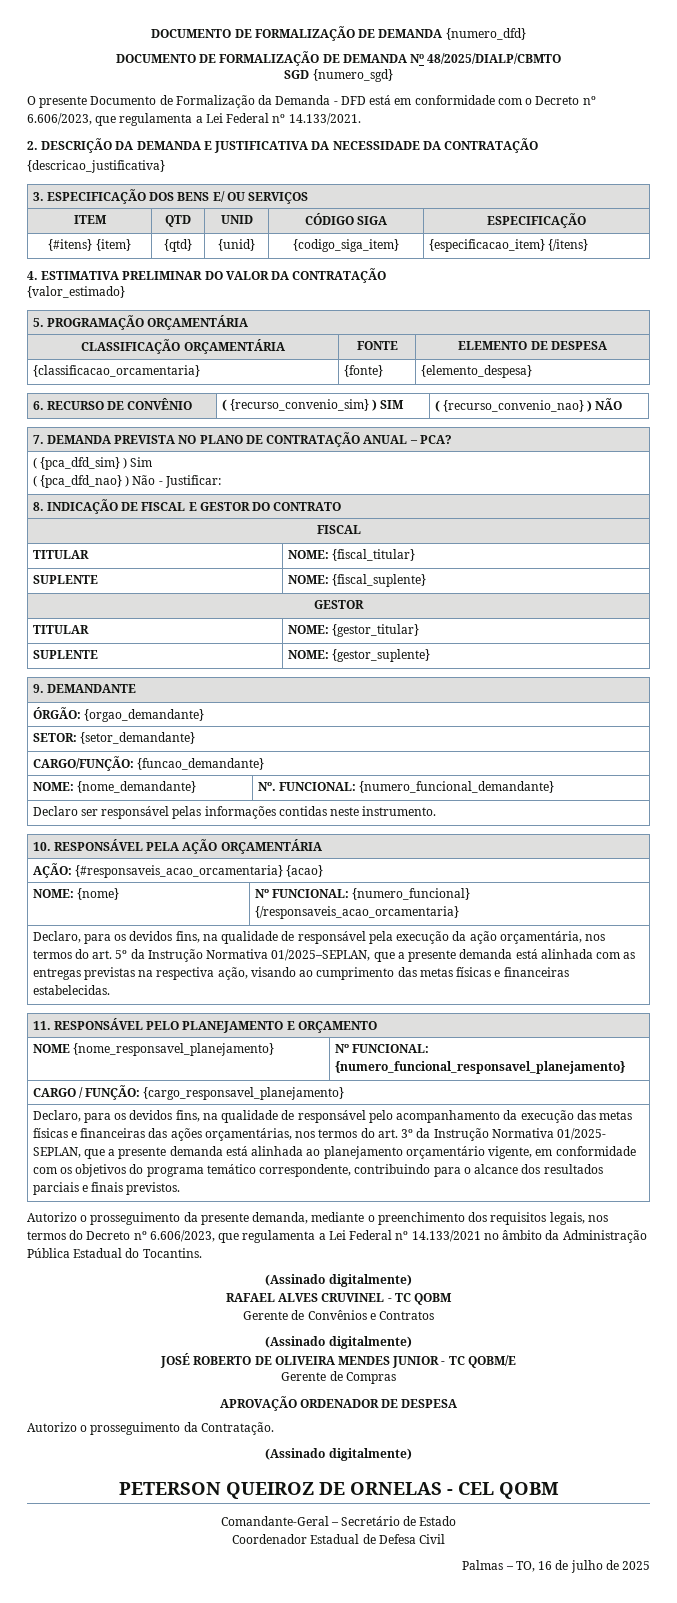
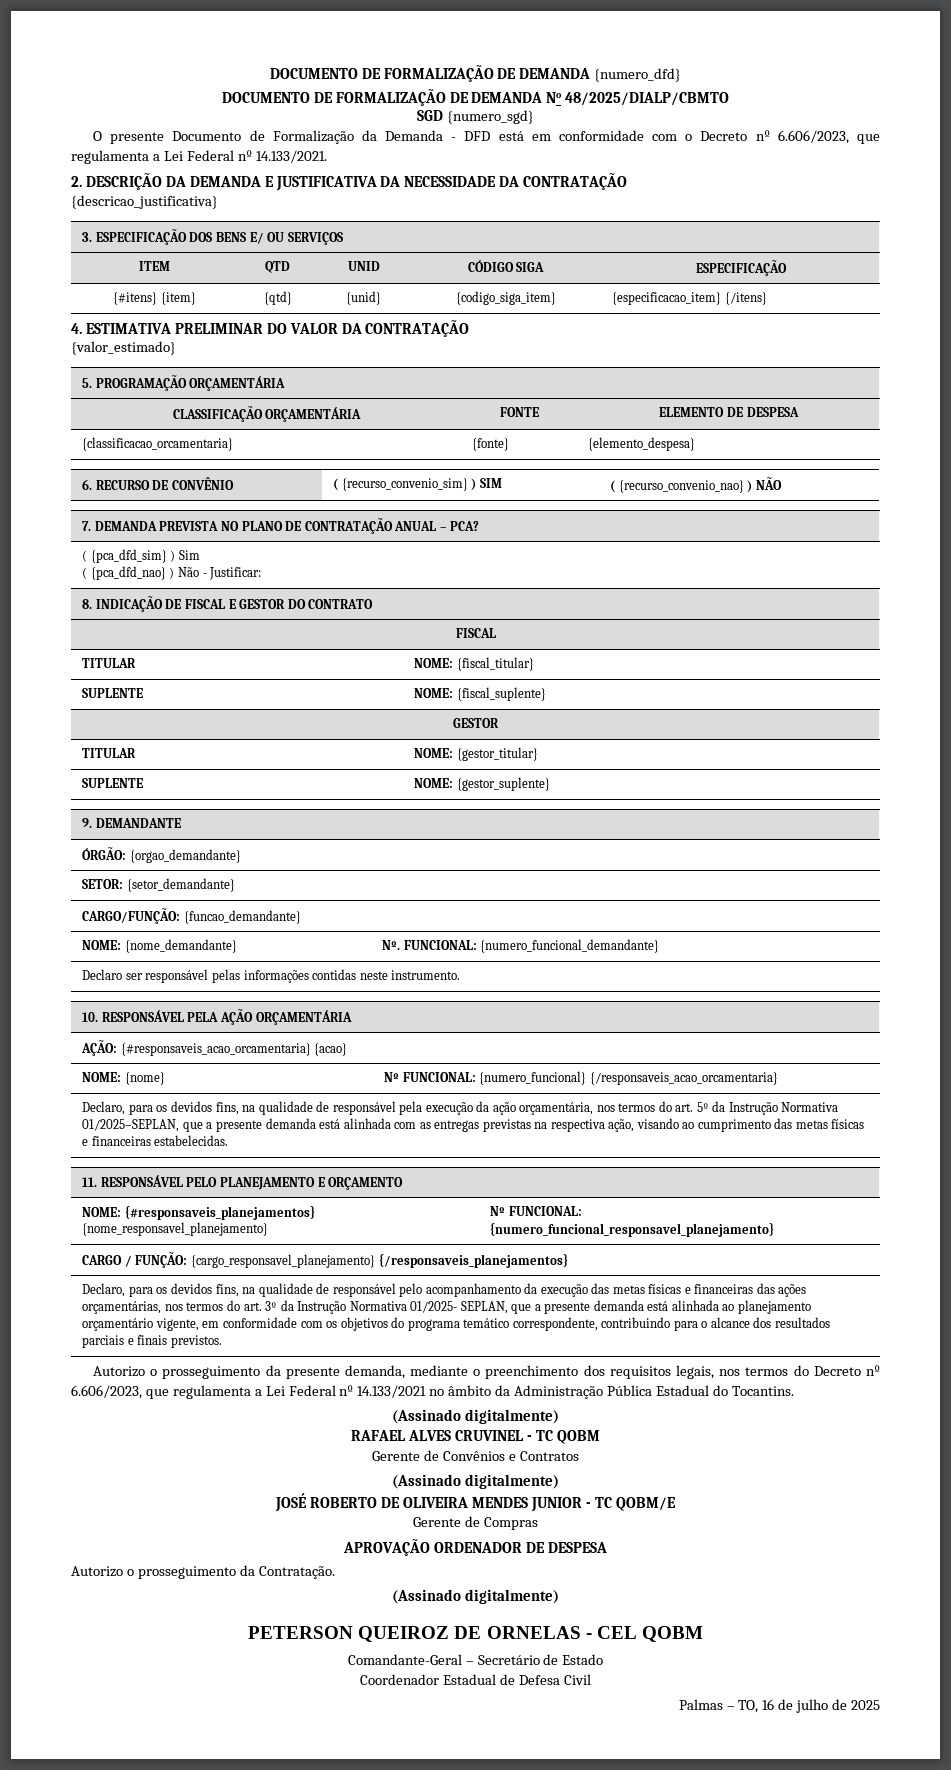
- NOME {nome_responsavel_planejamento} | Nº FUNCIONAL: {numero_funcional_responsavel_planejamento}
+ NOME: {#responsaveis_planejamentos} {nome_responsavel_planejamento} | Nº FUNCIONAL: {numero_funcional_responsavel_planejamento}
- CARGO / FUNÇÃO: {cargo_responsavel_planejamento}
+ CARGO / FUNÇÃO: {cargo_responsavel_planejamento} {/responsaveis_planejamentos}

